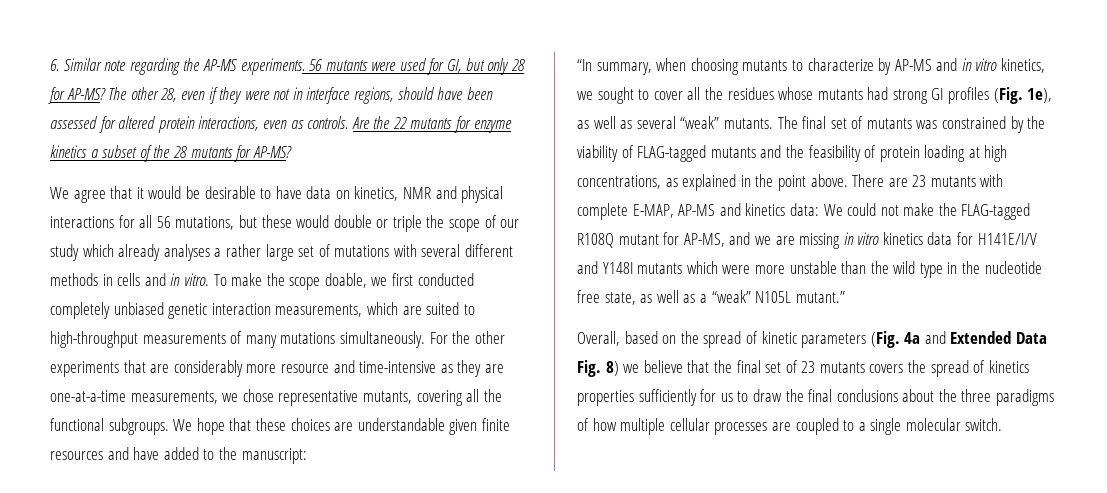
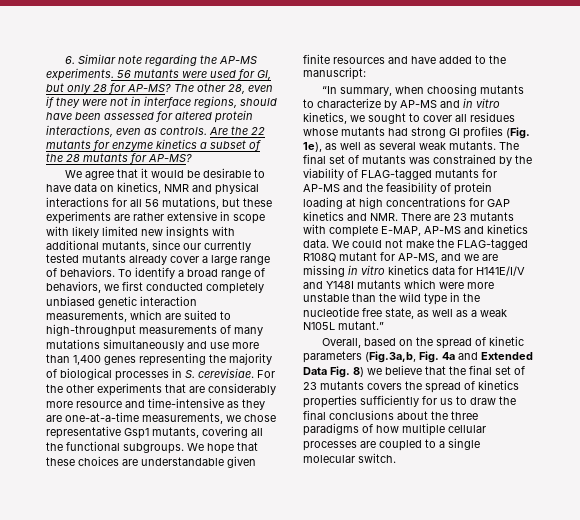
- We agree that it would be desirable to have data on kinetics, NMR and physical interactions for all 56 mutations, but these would double or triple the scope of our study which already analyses a rather large set of mutations with several different methods in cells and in vitro. To make the scope doable, we first conducted completely unbiased genetic interaction measurements, which are suited to high-throughput measurements of many mutations simultaneously.
+ We agree that it would be desirable to have data on kinetics, NMR and physical interactions for all 56 mutations, but these experiments are rather extensive in scope with likely limited new insights with additional mutants, since our currently tested mutants already cover a large range of behaviors. To identify a broad range of behaviors, we first conducted completely unbiased genetic interaction measurements, which are suited to high-throughput measurements of many mutations simultaneously and use more than 1,400 genes representing the majority of biological processes in S. cerevisiae.
- For the other experiments that are considerably more resource and time-intensive as they are one-at-a-time measurements, we chose representative mutants, covering all the functional subgroups.
+ For the other experiments that are considerably more resource and time-intensive as they are one-at-a-time measurements, we chose representative Gsp1 mutants, covering all the functional subgroups.
- “In summary, when choosing mutants to characterize by AP-MS and in vitro kinetics, we sought to cover all the residues whose mutants had strong GI profiles (Fig. 1e), as well as several “weak” mutants.
+ “In summary, when choosing mutants to characterize by AP-MS and in vitro kinetics, we sought to cover all residues whose mutants had strong GI profiles (Fig. 1e), as well as several weak mutants.
- The final set of mutants was constrained by the viability of FLAG-tagged mutants and the feasibility of protein loading at high concentrations, as explained in the point above. There are 23 mutants with complete E-MAP, AP-MS and kinetics data:
+ The final set of mutants was constrained by the viability of FLAG-tagged mutants for AP-MS and the feasibility of protein loading at high concentrations for GAP kinetics and NMR. There are 23 mutants with complete E-MAP, AP-MS and kinetics data.
- We could not make the FLAG-tagged R108Q mutant for AP-MS, and we are missing in vitro kinetics data for H141E/I/V and Y148I mutants which were more unstable than the wild type in the nucleotide free state, as well as a “weak” N105L mutant.”
+ We could not make the FLAG-tagged R108Q mutant for AP-MS, and we are missing in vitro kinetics data for H141E/I/V and Y148I mutants which were more unstable than the wild type in the nucleotide free state, as well as a weak N105L mutant.”
- Overall, based on the spread of kinetic parameters (Fig. 4a and Extended Data Fig. 8) we believe that the final set of 23 mutants covers the spread of kinetics properties sufficiently for us to draw the final conclusions about the three paradigms of how multiple cellular processes are coupled to a single molecular switch.
+ Overall, based on the spread of kinetic parameters (Fig.3a,b, Fig. 4a and Extended Data Fig. 8) we believe that the final set of 23 mutants covers the spread of kinetics properties sufficiently for us to draw the final conclusions about the three paradigms of how multiple cellular processes are coupled to a single molecular switch.

